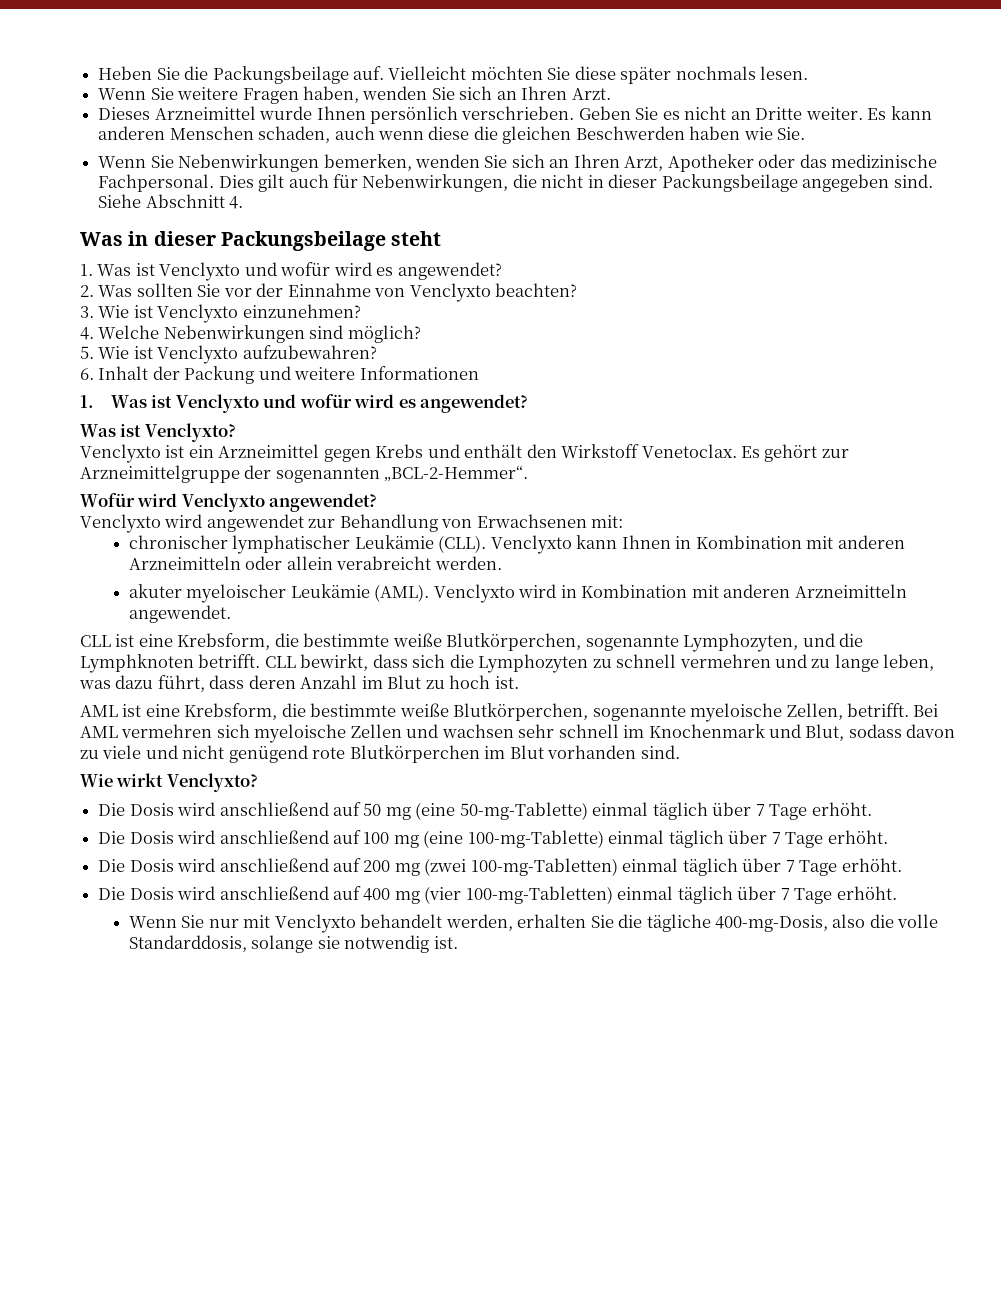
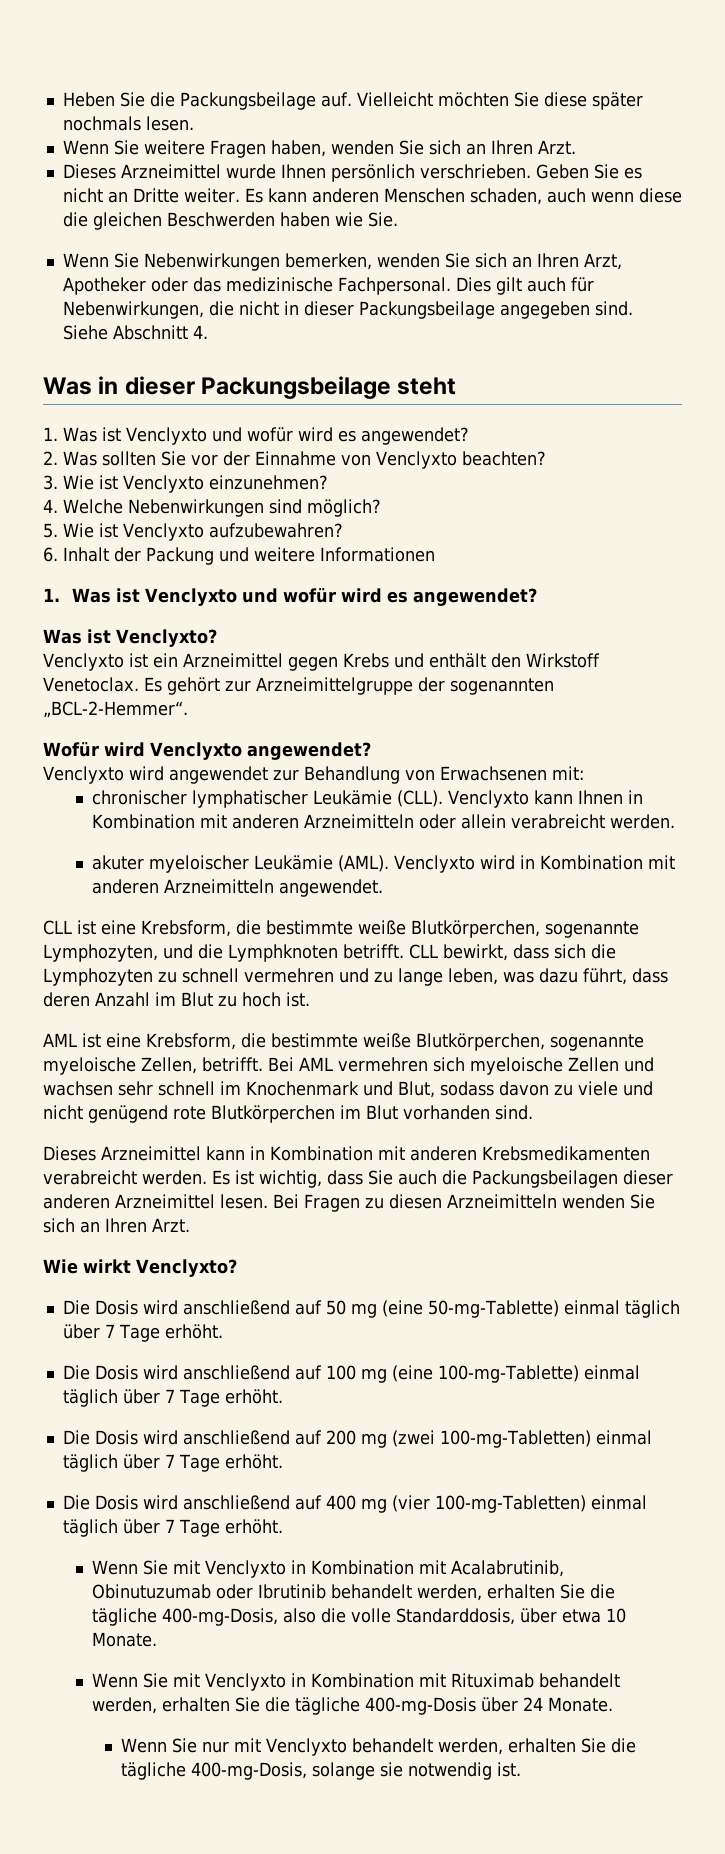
+ Dieses Arzneimittel kann in Kombination mit anderen Krebsmedikamenten verabreicht werden. Es ist wichtig, dass Sie auch die Packungsbeilagen dieser anderen Arzneimittel lesen. Bei Fragen zu diesen Arzneimitteln wenden Sie sich an Ihren Arzt.
- Wenn Sie nur mit Venclyxto behandelt werden, erhalten Sie die tägliche 400-mg-Dosis, also die volle Standarddosis, solange sie notwendig ist.
+ Wenn Sie mit Venclyxto in Kombination mit Acalabrutinib, Obinutuzumab oder Ibrutinib behandelt werden, erhalten Sie die tägliche 400-mg-Dosis, also die volle Standarddosis, über etwa 10 Monate.
+ Wenn Sie mit Venclyxto in Kombination mit Rituximab behandelt werden, erhalten Sie die tägliche 400-mg-Dosis über 24 Monate.
+ Wenn Sie nur mit Venclyxto behandelt werden, erhalten Sie die tägliche 400-mg-Dosis, solange sie notwendig ist.

